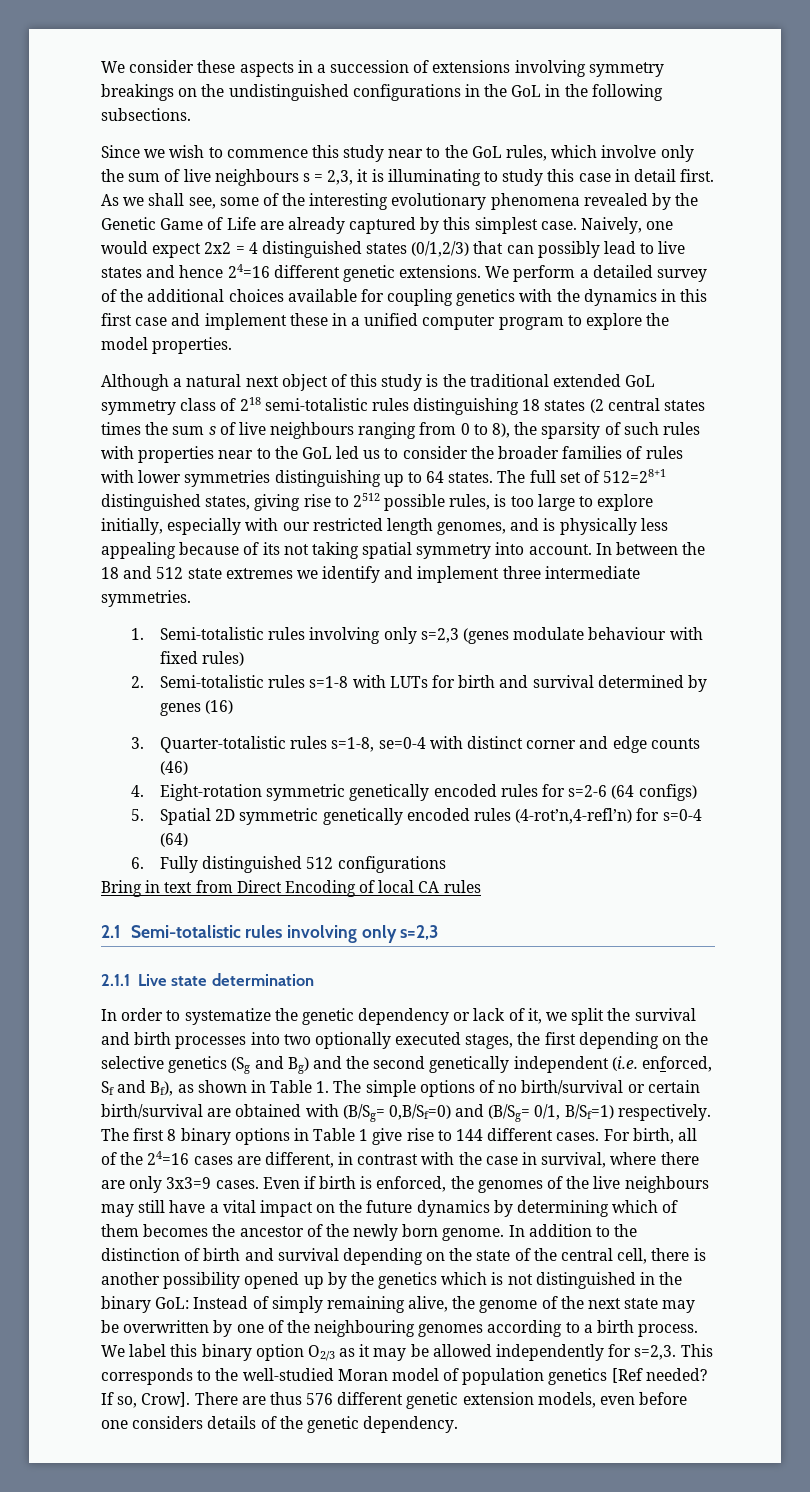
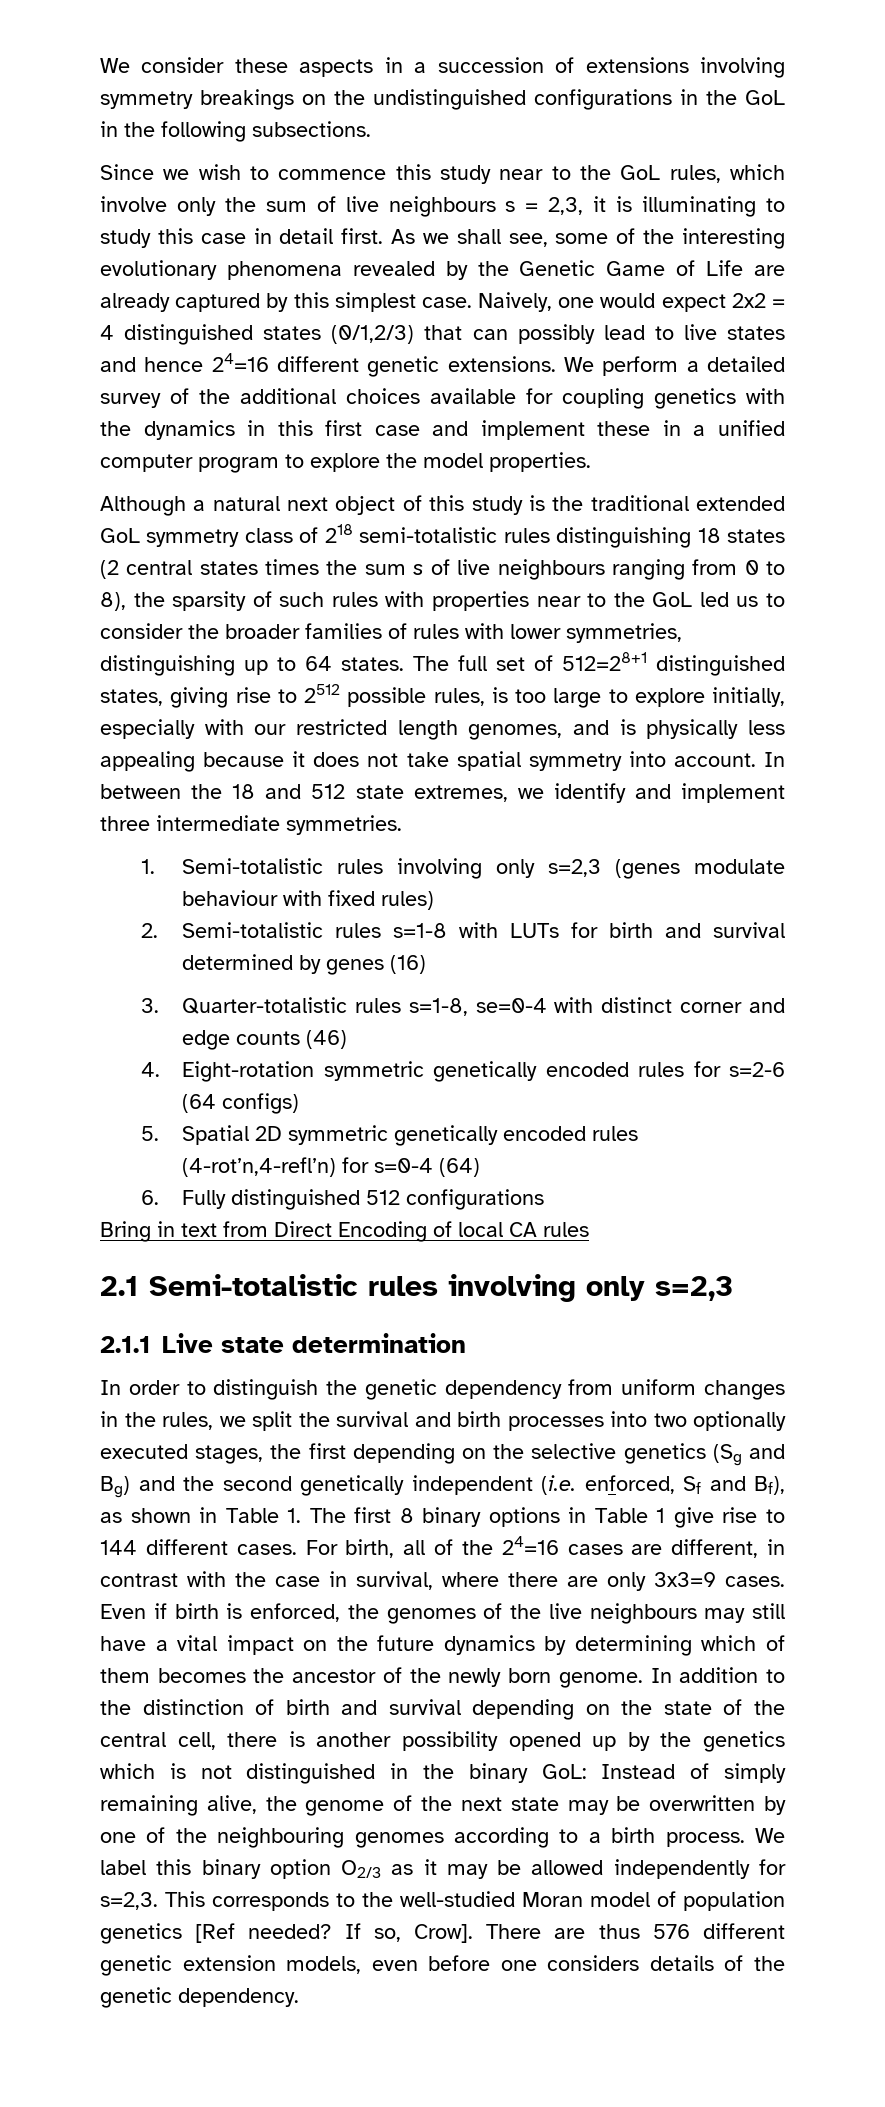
- Although a natural next object of this study is the traditional extended GoL symmetry class of 218 semi-totalistic rules distinguishing 18 states (2 central states times the sum s of live neighbours ranging from 0 to 8), the sparsity of such rules with properties near to the GoL led us to consider the broader families of rules with lower symmetries distinguishing up to 64 states.
+ Although a natural next object of this study is the traditional extended GoL symmetry class of 218 semi-totalistic rules distinguishing 18 states (2 central states times the sum s of live neighbours ranging from 0 to 8), the sparsity of such rules with properties near to the GoL led us to consider the broader families of rules with lower symmetries, distinguishing up to 64 states.
- The full set of 512=28+1 distinguished states, giving rise to 2512 possible rules, is too large to explore initially, especially with our restricted length genomes, and is physically less appealing because of its not taking spatial symmetry into account.
+ The full set of 512=28+1 distinguished states, giving rise to 2512 possible rules, is too large to explore initially, especially with our restricted length genomes, and is physically less appealing because it does not take spatial symmetry into account.
- In between the 18 and 512 state extremes we identify and implement three intermediate symmetries.
+ In between the 18 and 512 state extremes, we identify and implement three intermediate symmetries.
- In order to systematize the genetic dependency or lack of it, we split the survival and birth processes into two optionally executed stages, the first depending on the selective genetics (Sg and Bg) and the second genetically independent (i.e. enforced, Sf and Bf), as shown in Table 1. The simple options of no birth/survival or certain birth/survival are obtained with (B/Sg= 0,B/Sf=0) and (B/Sg= 0/1, B/Sf=1) respectively. The first 8 binary options in Table 1 give rise to 144 different cases.
+ In order to distinguish the genetic dependency from uniform changes in the rules, we split the survival and birth processes into two optionally executed stages, the first depending on the selective genetics (Sg and Bg) and the second genetically independent (i.e. enforced, Sf and Bf), as shown in Table 1. The first 8 binary options in Table 1 give rise to 144 different cases.

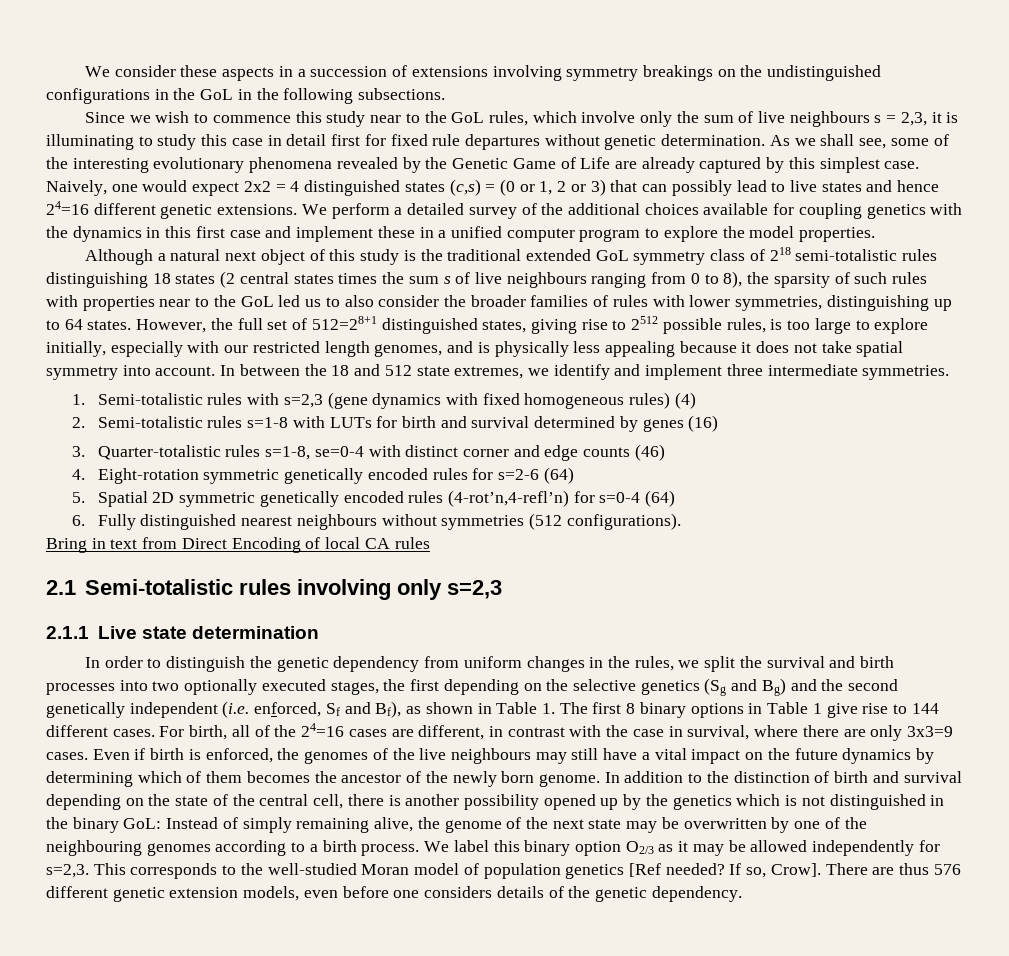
- Since we wish to commence this study near to the GoL rules, which involve only the sum of live neighbours s = 2,3, it is illuminating to study this case in detail first.
+ Since we wish to commence this study near to the GoL rules, which involve only the sum of live neighbours s = 2,3, it is illuminating to study this case in detail first for fixed rule departures without genetic determination.
- Naively, one would expect 2x2 = 4 distinguished states (0/1,2/3) that can possibly lead to live states and hence 24=16 different genetic extensions.
+ Naively, one would expect 2x2 = 4 distinguished states (c,s) = (0 or 1, 2 or 3) that can possibly lead to live states and hence 24=16 different genetic extensions.
- Although a natural next object of this study is the traditional extended GoL symmetry class of 218 semi-totalistic rules distinguishing 18 states (2 central states times the sum s of live neighbours ranging from 0 to 8), the sparsity of such rules with properties near to the GoL led us to consider the broader families of rules with lower symmetries, distinguishing up to 64 states.
+ Although a natural next object of this study is the traditional extended GoL symmetry class of 218 semi-totalistic rules distinguishing 18 states (2 central states times the sum s of live neighbours ranging from 0 to 8), the sparsity of such rules with properties near to the GoL led us to also consider the broader families of rules with lower symmetries, distinguishing up to 64 states.
- The full set of 512=28+1 distinguished states, giving rise to 2512 possible rules, is too large to explore initially, especially with our restricted length genomes, and is physically less appealing because it does not take spatial symmetry into account.
+ However, the full set of 512=28+1 distinguished states, giving rise to 2512 possible rules, is too large to explore initially, especially with our restricted length genomes, and is physically less appealing because it does not take spatial symmetry into account.
- 1. Semi-totalistic rules involving only s=2,3 (genes modulate behaviour with fixed rules)
+ 1. Semi-totalistic rules with s=2,3 (gene dynamics with fixed homogeneous rules) (4)
- 4. Eight-rotation symmetric genetically encoded rules for s=2-6 (64 configs)
+ 4. Eight-rotation symmetric genetically encoded rules for s=2-6 (64)
- 6. Fully distinguished 512 configurations
+ 6. Fully distinguished nearest neighbours without symmetries (512 configurations).

